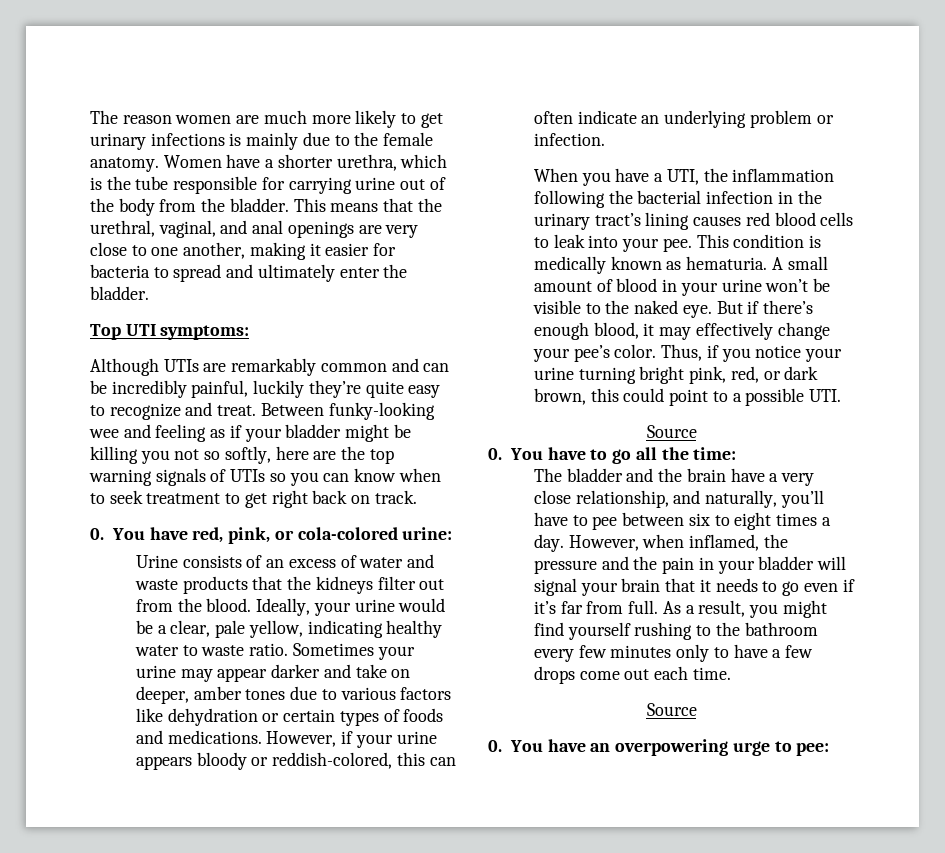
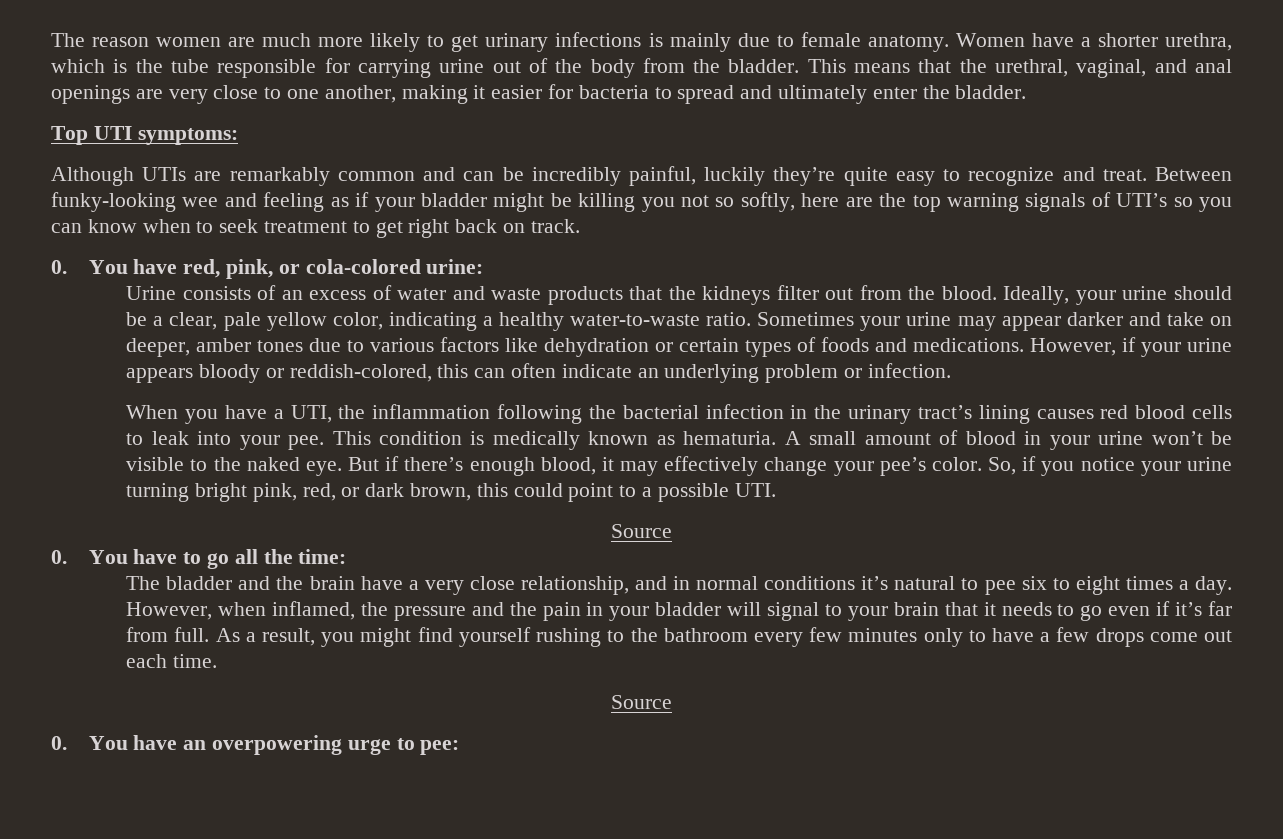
- The reason women are much more likely to get urinary infections is mainly due to the female anatomy.
+ The reason women are much more likely to get urinary infections is mainly due to female anatomy.
- Between funky-looking wee and feeling as if your bladder might be killing you not so softly, here are the top warning signals of UTIs so you can know when to seek treatment to get right back on track.
+ Between funky-looking wee and feeling as if your bladder might be killing you not so softly, here are the top warning signals of UTI’s so you can know when to seek treatment to get right back on track.
- Ideally, your urine would be a clear, pale yellow, indicating healthy water to waste ratio.
+ Ideally, your urine should be a clear, pale yellow color, indicating a healthy water-to-waste ratio.
- Thus, if you notice your urine turning bright pink, red, or dark brown, this could point to a possible UTI.
+ So, if you notice your urine turning bright pink, red, or dark brown, this could point to a possible UTI.
- The bladder and the brain have a very close relationship, and naturally, you’ll have to pee between six to eight times a day.
+ The bladder and the brain have a very close relationship, and in normal conditions it’s natural to pee six to eight times a day.
- However, when inflamed, the pressure and the pain in your bladder will signal your brain that it needs to go even if it’s far from full.
+ However, when inflamed, the pressure and the pain in your bladder will signal to your brain that it needs to go even if it’s far from full.

